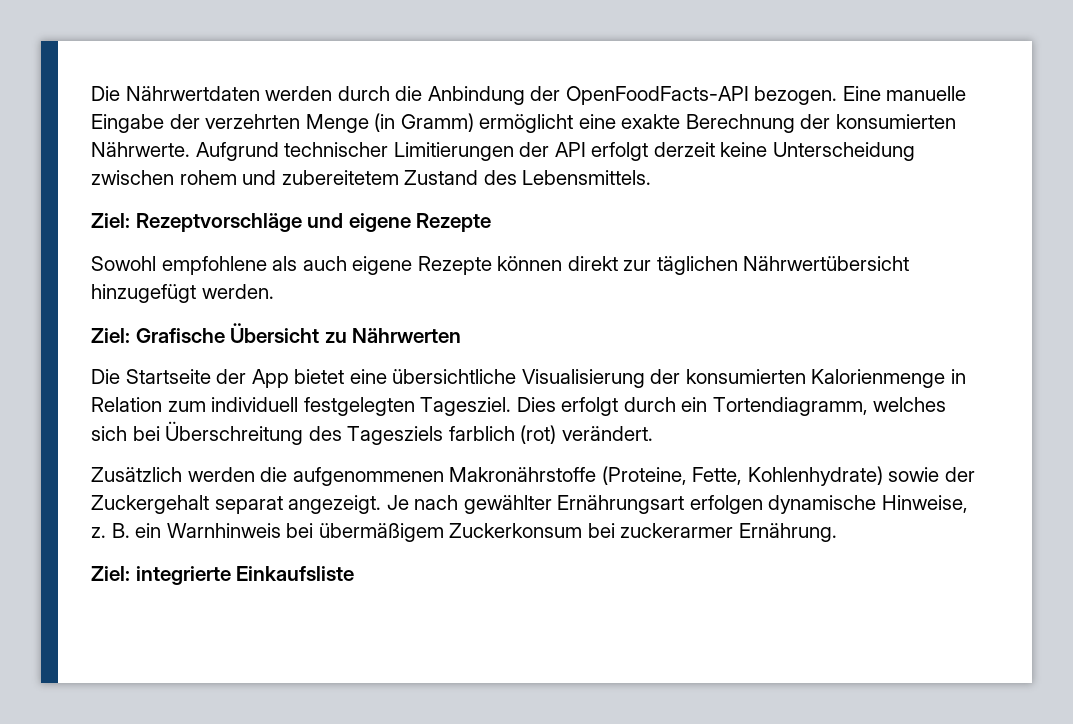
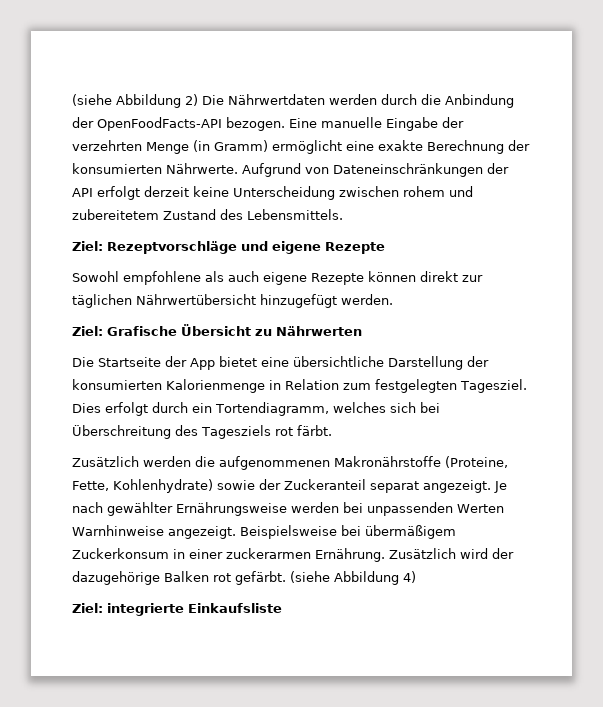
- Die Nährwertdaten werden durch die Anbindung der OpenFoodFacts-API bezogen.
+ (siehe Abbildung 2) Die Nährwertdaten werden durch die Anbindung der OpenFoodFacts-API bezogen.
- Aufgrund technischer Limitierungen der API erfolgt derzeit keine Unterscheidung zwischen rohem und zubereitetem Zustand des Lebensmittels.
+ Aufgrund von Dateneinschränkungen der API erfolgt derzeit keine Unterscheidung zwischen rohem und zubereitetem Zustand des Lebensmittels.
- Die Startseite der App bietet eine übersichtliche Visualisierung der konsumierten Kalorienmenge in Relation zum individuell festgelegten Tagesziel.
+ Die Startseite der App bietet eine übersichtliche Darstellung der konsumierten Kalorienmenge in Relation zum festgelegten Tagesziel.
- Dies erfolgt durch ein Tortendiagramm, welches sich bei Überschreitung des Tagesziels farblich (rot) verändert.
+ Dies erfolgt durch ein Tortendiagramm, welches sich bei Überschreitung des Tagesziels rot färbt.
- Zusätzlich werden die aufgenommenen Makronährstoffe (Proteine, Fette, Kohlenhydrate) sowie der Zuckergehalt separat angezeigt.
+ Zusätzlich werden die aufgenommenen Makronährstoffe (Proteine, Fette, Kohlenhydrate) sowie der Zuckeranteil separat angezeigt.
- Je nach gewählter Ernährungsart erfolgen dynamische Hinweise, z. B. ein Warnhinweis bei übermäßigem Zuckerkonsum bei zuckerarmer Ernährung.
+ Je nach gewählter Ernährungsweise werden bei unpassenden Werten Warnhinweise angezeigt. Beispielsweise bei übermäßigem Zuckerkonsum in einer zuckerarmen Ernährung. Zusätzlich wird der dazugehörige Balken rot gefärbt. (siehe Abbildung 4)

